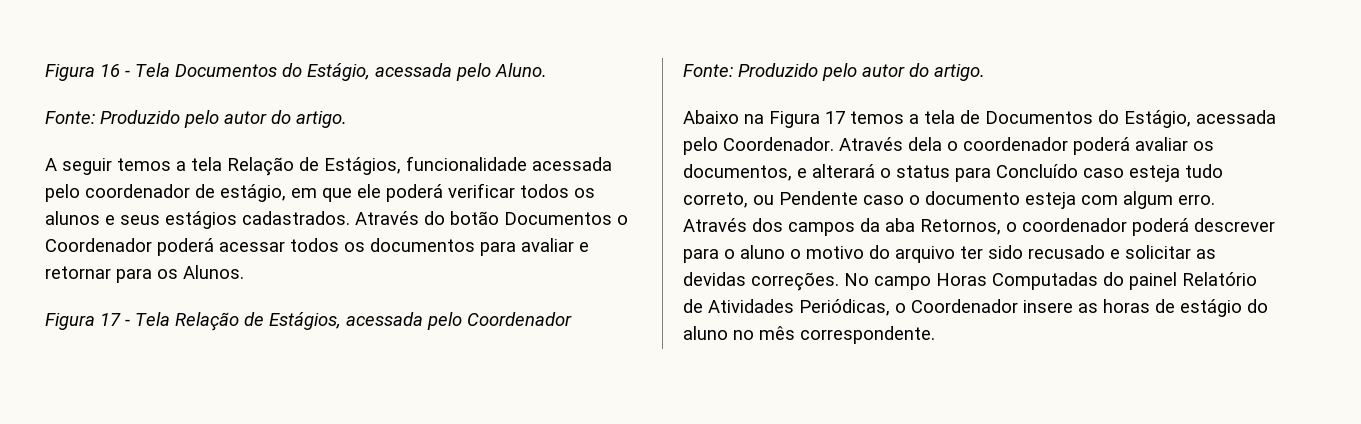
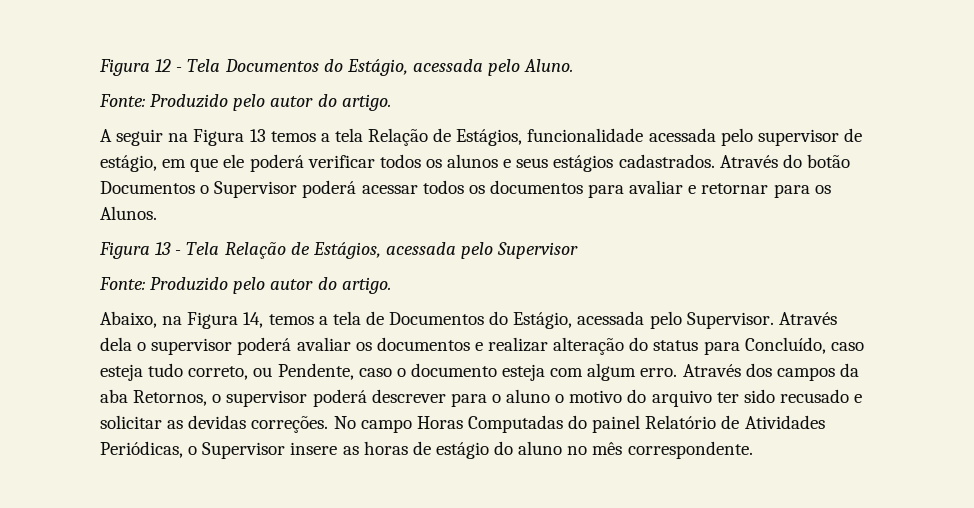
- Figura 16 - Tela Documentos do Estágio, acessada pelo Aluno.
+ Figura 12 - Tela Documentos do Estágio, acessada pelo Aluno.
- A seguir temos a tela Relação de Estágios, funcionalidade acessada pelo coordenador de estágio, em que ele poderá verificar todos os alunos e seus estágios cadastrados.
+ A seguir na Figura 13 temos a tela Relação de Estágios, funcionalidade acessada pelo supervisor de estágio, em que ele poderá verificar todos os alunos e seus estágios cadastrados.
- Através do botão Documentos o Coordenador poderá acessar todos os documentos para avaliar e retornar para os Alunos.
+ Através do botão Documentos o Supervisor poderá acessar todos os documentos para avaliar e retornar para os Alunos.
- Figura 17 - Tela Relação de Estágios, acessada pelo Coordenador
+ Figura 13 - Tela Relação de Estágios, acessada pelo Supervisor
  Fonte: Produzido pelo autor do artigo.
- Abaixo na Figura 17 temos a tela de Documentos do Estágio, acessada pelo Coordenador.
+ Abaixo, na Figura 14, temos a tela de Documentos do Estágio, acessada pelo Supervisor.
- Através dela o coordenador poderá avaliar os documentos, e alterará o status para Concluído caso esteja tudo correto, ou Pendente caso o documento esteja com algum erro.
+ Através dela o supervisor poderá avaliar os documentos e realizar alteração do status para Concluído, caso esteja tudo correto, ou Pendente, caso o documento esteja com algum erro.
- Através dos campos da aba Retornos, o coordenador poderá descrever para o aluno o motivo do arquivo ter sido recusado e solicitar as devidas correções.
+ Através dos campos da aba Retornos, o supervisor poderá descrever para o aluno o motivo do arquivo ter sido recusado e solicitar as devidas correções.
- No campo Horas Computadas do painel Relatório de Atividades Periódicas, o Coordenador insere as horas de estágio do aluno no mês correspondente.
+ No campo Horas Computadas do painel Relatório de Atividades Periódicas, o Supervisor insere as horas de estágio do aluno no mês correspondente.

